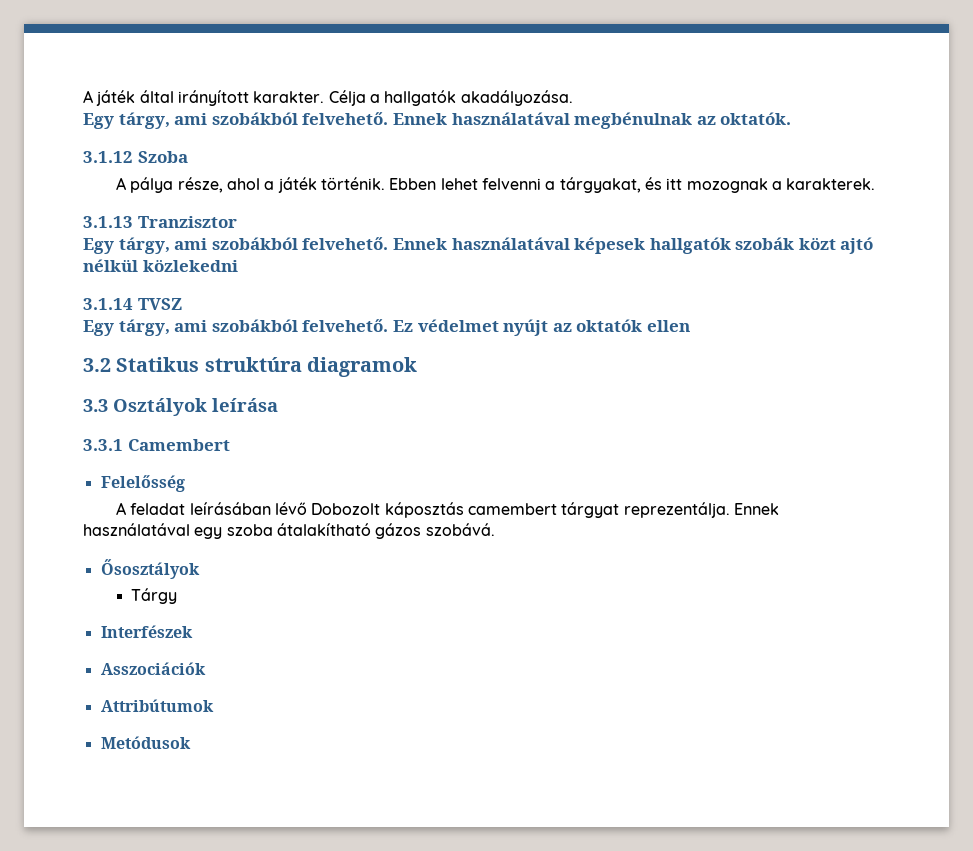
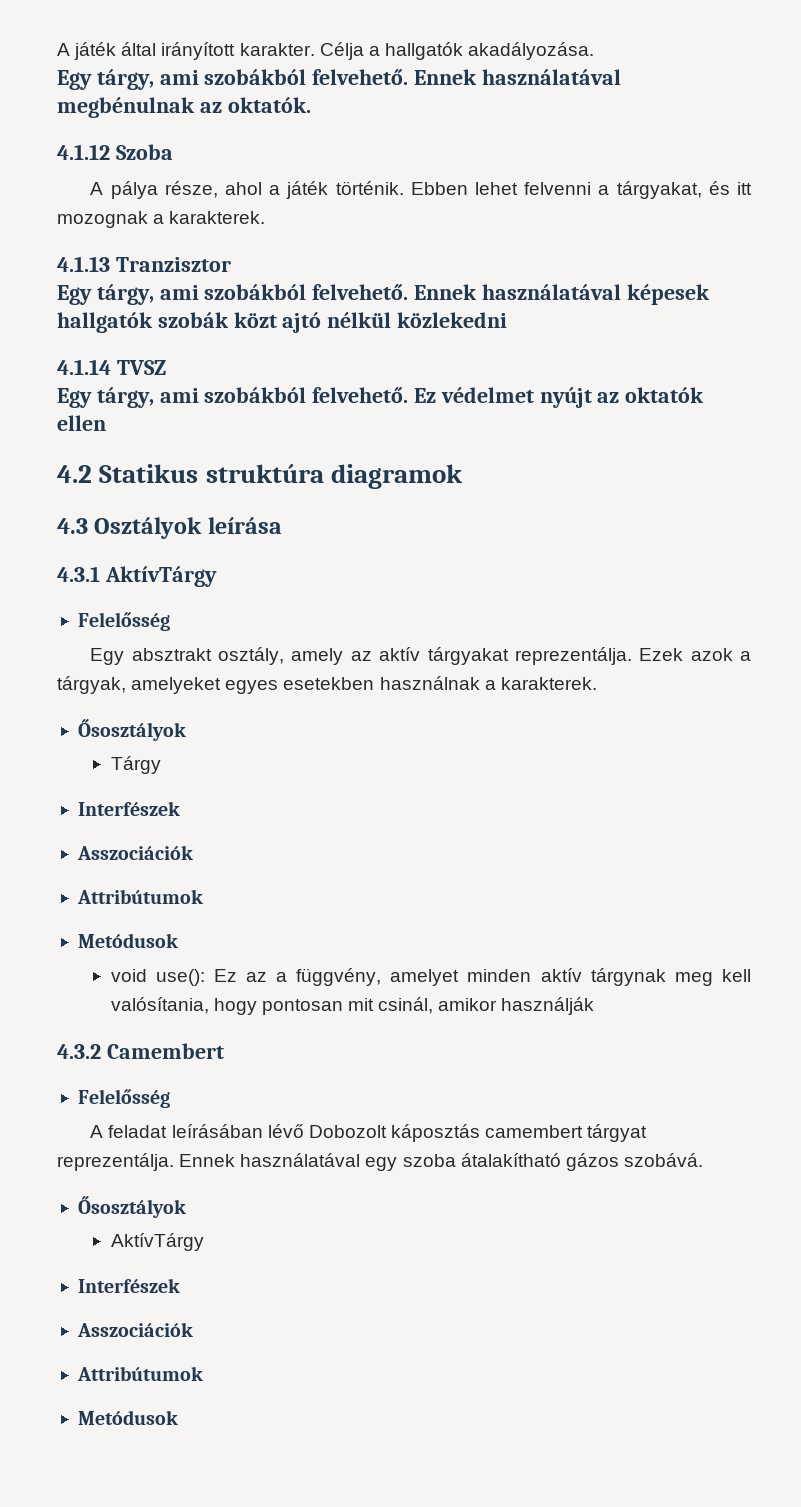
- 3.1.12 Szoba
+ 4.1.12 Szoba
- 3.1.13 Tranzisztor
+ 4.1.13 Tranzisztor
- 3.1.14 TVSZ
+ 4.1.14 TVSZ
- 3.2 Statikus struktúra diagramok
+ 4.2 Statikus struktúra diagramok
- 3.3 Osztályok leírása
+ 4.3 Osztályok leírása
- 3.3.1 Camembert
+ 4.3.1 AktívTárgy
+ Felelősség
+ Egy absztrakt osztály, amely az aktív tárgyakat reprezentálja. Ezek azok a tárgyak, amelyeket egyes esetekben használnak a karakterek.
+ Ősosztályok
+ Tárgy
+ Interfészek
+ Asszociációk
+ Attribútumok
+ Metódusok
+ void use(): Ez az a függvény, amelyet minden aktív tárgynak meg kell valósítania, hogy pontosan mit csinál, amikor használják
+ 4.3.2 Camembert
  Ennek használatával egy szoba átalakítható gázos szobává.
  Ősosztályok
- Tárgy
+ AktívTárgy

